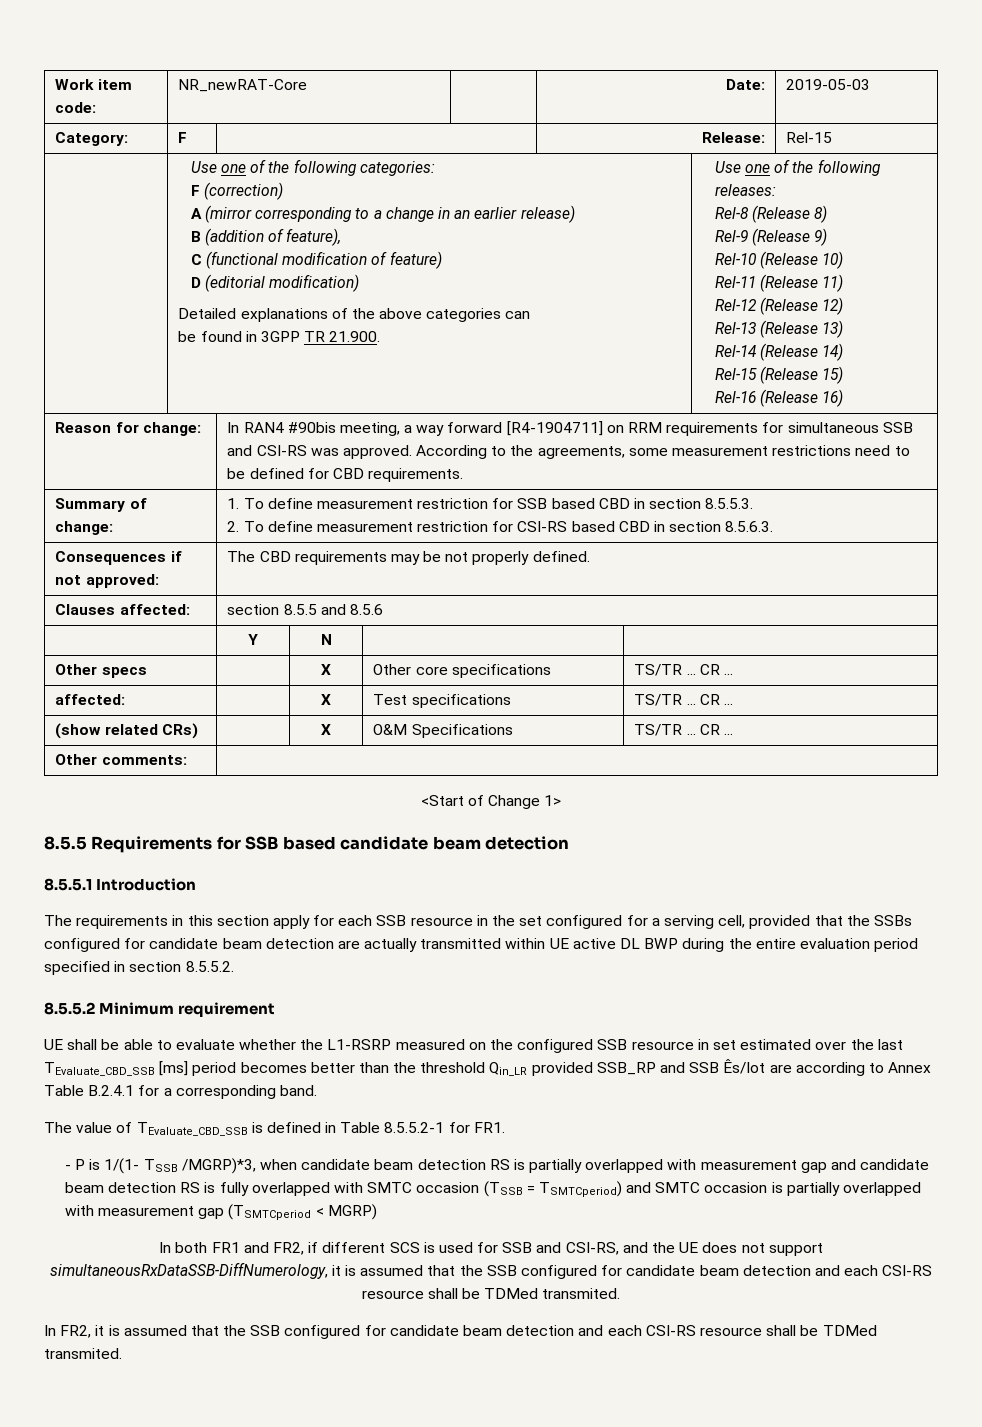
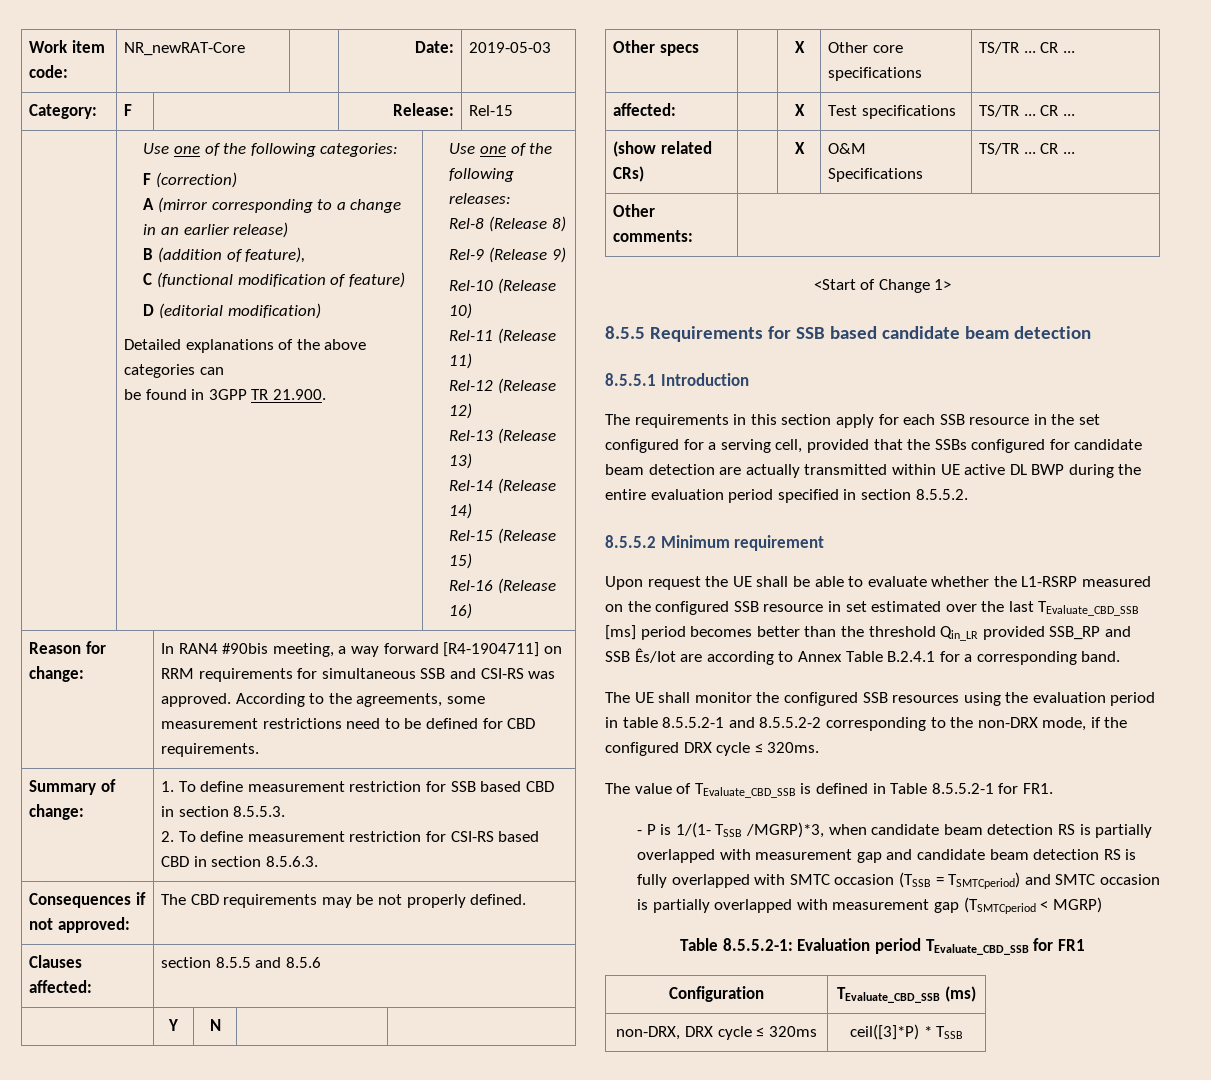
- UE shall be able to evaluate whether the L1-RSRP measured on the configured SSB resource in set estimated over the last TEvaluate_CBD_SSB [ms] period becomes better than the threshold Qin_LR provided SSB_RP and SSB Ês/Iot are according to Annex Table B.2.4.1 for a corresponding band.
+ Upon request the UE shall be able to evaluate whether the L1-RSRP measured on the configured SSB resource in set estimated over the last TEvaluate_CBD_SSB [ms] period becomes better than the threshold Qin_LR provided SSB_RP and SSB Ês/Iot are according to Annex Table B.2.4.1 for a corresponding band.
+ The UE shall monitor the configured SSB resources using the evaluation period in table 8.5.5.2-1 and 8.5.5.2-2 corresponding to the non-DRX mode, if the configured DRX cycle ≤ 320ms.
- In both FR1 and FR2, if different SCS is used for SSB and CSI-RS, and the UE does not support simultaneousRxDataSSB-DiffNumerology, it is assumed that the SSB configured for candidate beam detection and each CSI-RS resource shall be TDMed transmited.
- In FR2, it is assumed that the SSB configured for candidate beam detection and each CSI-RS resource shall be TDMed transmited.
+ Table 8.5.5.2-1: Evaluation period TEvaluate_CBD_SSB for FR1
+ Configuration | TEvaluate_CBD_SSB (ms)
+ non-DRX, DRX cycle ≤ 320ms | ceil([3]*P) * TSSB

